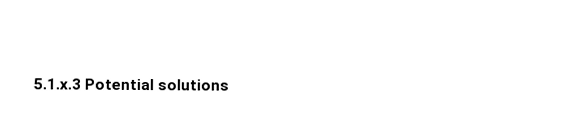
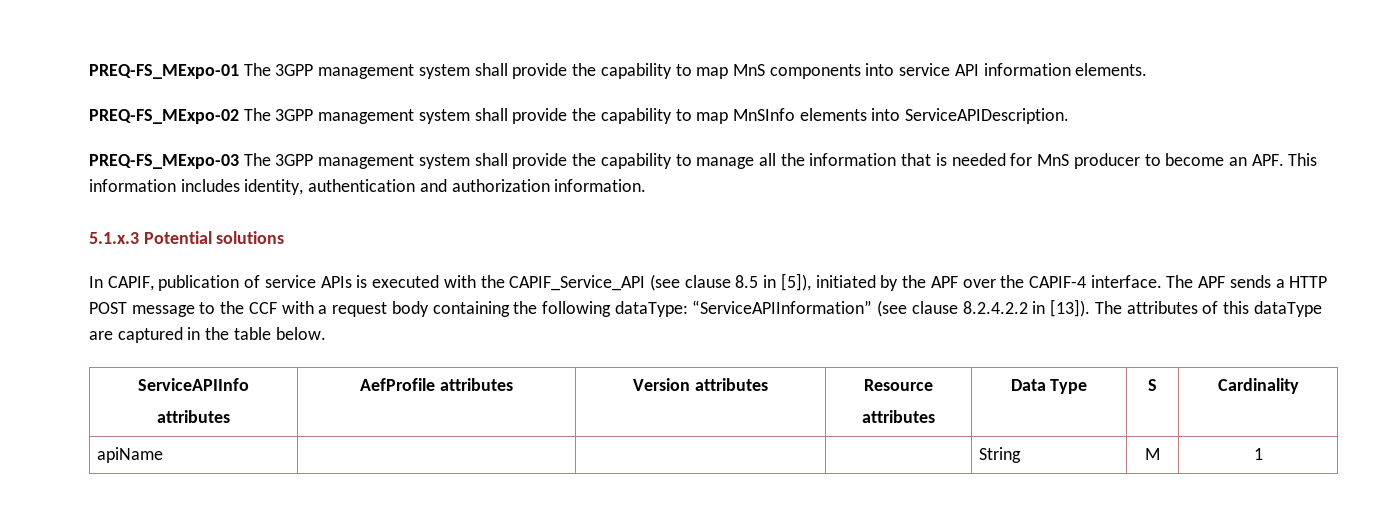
+ PREQ-FS_MExpo-01 The 3GPP management system shall provide the capability to map MnS components into service API information elements.
+ PREQ-FS_MExpo-02 The 3GPP management system shall provide the capability to map MnSInfo elements into ServiceAPIDescription.
+ PREQ-FS_MExpo-03 The 3GPP management system shall provide the capability to manage all the information that is needed for MnS producer to become an APF. This information includes identity, authentication and authorization information.
  5.1.x.3 Potential solutions
+ In CAPIF, publication of service APIs is executed with the CAPIF_Service_API (see clause 8.5 in [5]), initiated by the APF over the CAPIF-4 interface. The APF sends a HTTP POST message to the CCF with a request body containing the following dataType: “ServiceAPIInformation” (see clause 8.2.4.2.2 in [13]). The attributes of this dataType are captured in the table below.
+ ServiceAPIInfo
+ attributes | AefProfile attributes | Version attributes | Resource
+ attributes | Data Type | S | Cardinality
+ apiName | | | | String | M | 1

